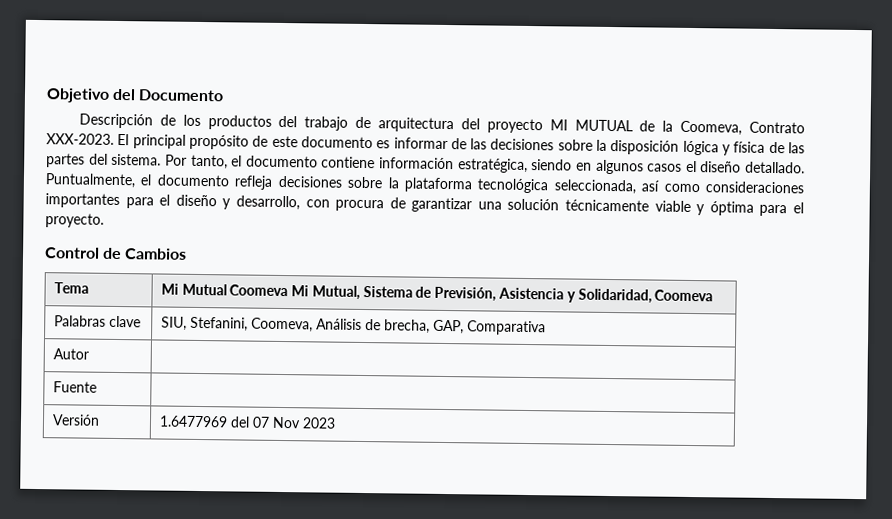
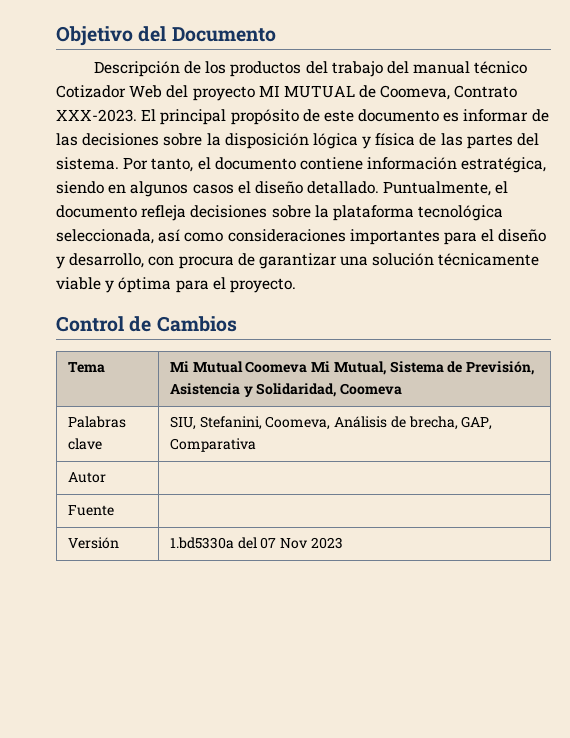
- Descripción de los productos del trabajo de arquitectura del proyecto MI MUTUAL de la Coomeva, Contrato XXX-2023.
+ Descripción de los productos del trabajo del manual técnico Cotizador Web del proyecto MI MUTUAL de Coomeva, Contrato XXX-2023.
- Versión | 1.6477969 del 07 Nov 2023
+ Versión | 1.bd5330a del 07 Nov 2023

